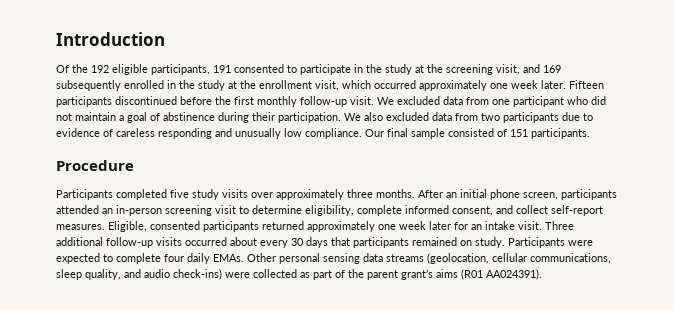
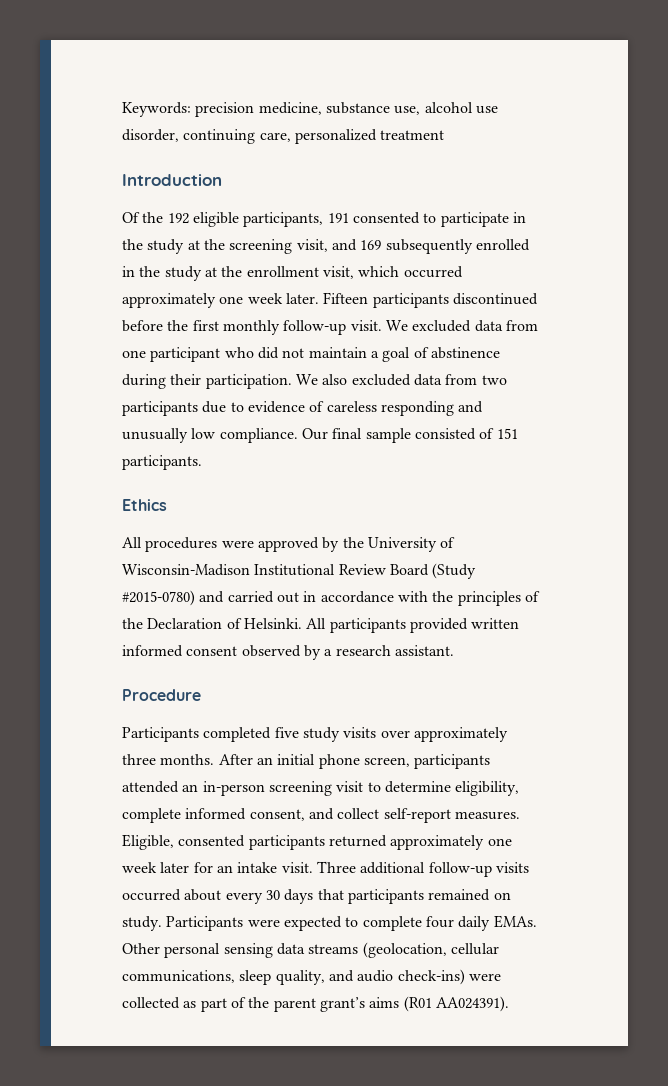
+ Keywords: precision medicine, substance use, alcohol use disorder, continuing care, personalized treatment
+ Ethics
+ All procedures were approved by the University of Wisconsin-Madison Institutional Review Board (Study #2015-0780) and carried out in accordance with the principles of the Declaration of Helsinki. All participants provided written informed consent observed by a research assistant.

